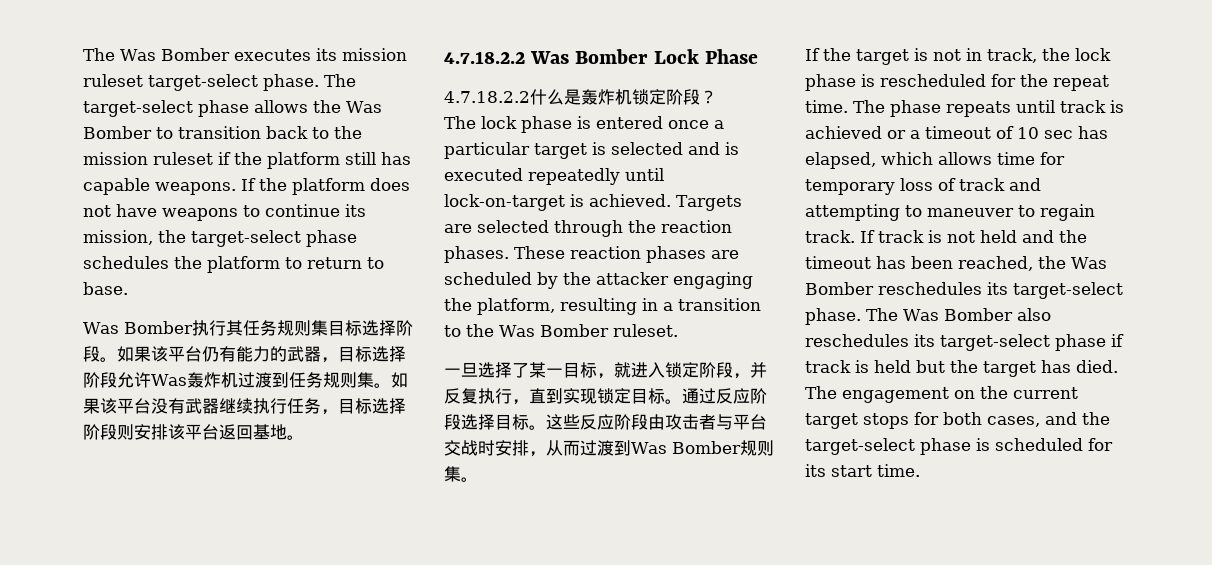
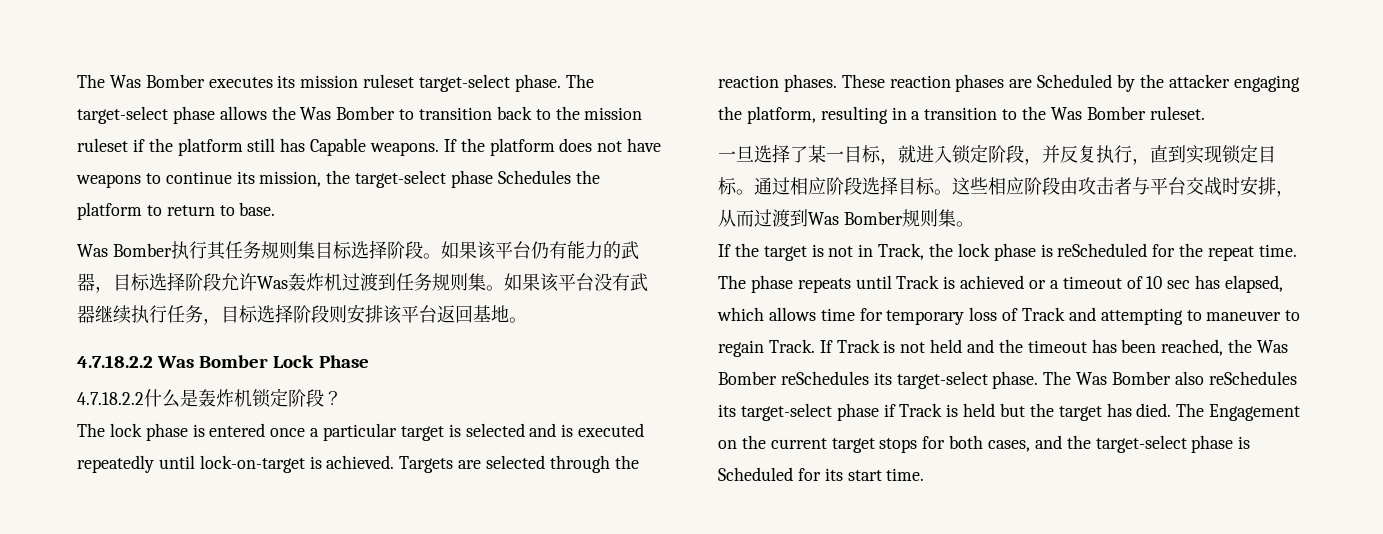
- The target-select phase allows the Was Bomber to transition back to the mission ruleset if the platform still has capable weapons.
+ The target-select phase allows the Was Bomber to transition back to the mission ruleset if the platform still has Capable weapons.
- If the platform does not have weapons to continue its mission, the target-select phase schedules the platform to return to base.
+ If the platform does not have weapons to continue its mission, the target-select phase Schedules the platform to return to base.
- These reaction phases are scheduled by the attacker engaging the platform, resulting in a transition to the Was Bomber ruleset.
+ These reaction phases are Scheduled by the attacker engaging the platform, resulting in a transition to the Was Bomber ruleset.
- 通过反应阶段选择目标。
+ 通过相应阶段选择目标。
- 这些反应阶段由攻击者与平台交战时安排，从而过渡到Was Bomber规则集。
+ 这些相应阶段由攻击者与平台交战时安排，从而过渡到Was Bomber规则集。
- If the target is not in track, the lock phase is rescheduled for the repeat time.
+ If the target is not in Track, the lock phase is reScheduled for the repeat time.
- The phase repeats until track is achieved or a timeout of 10 sec has elapsed, which allows time for temporary loss of track and attempting to maneuver to regain track. If track is not held and the timeout has been reached, the Was Bomber reschedules its target-select phase.
+ The phase repeats until Track is achieved or a timeout of 10 sec has elapsed, which allows time for temporary loss of Track and attempting to maneuver to regain Track. If Track is not held and the timeout has been reached, the Was Bomber reSchedules its target-select phase.
- The Was Bomber also reschedules its target-select phase if track is held but the target has died.
+ The Was Bomber also reSchedules its target-select phase if Track is held but the target has died.
- The engagement on the current target stops for both cases, and the target-select phase is scheduled for its start time.
+ The Engagement on the current target stops for both cases, and the target-select phase is Scheduled for its start time.

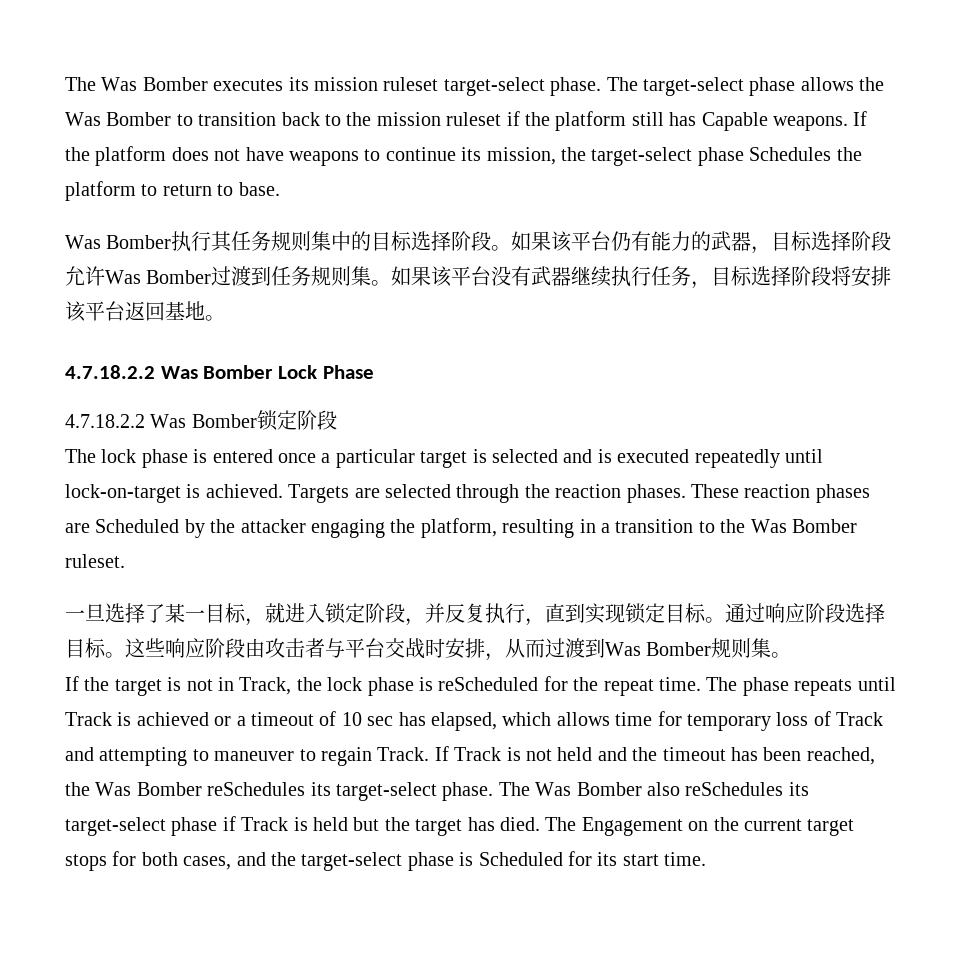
- Was Bomber执行其任务规则集目标选择阶段。
+ Was Bomber执行其任务规则集中的目标选择阶段。
- 如果该平台仍有能力的武器，目标选择阶段允许Was轰炸机过渡到任务规则集。
+ 如果该平台仍有能力的武器，目标选择阶段允许Was Bomber过渡到任务规则集。
- 如果该平台没有武器继续执行任务，目标选择阶段则安排该平台返回基地。
+ 如果该平台没有武器继续执行任务，目标选择阶段将安排该平台返回基地。
- 4.7.18.2.2什么是轰炸机锁定阶段？
+ 4.7.18.2.2 Was Bomber锁定阶段
- 通过相应阶段选择目标。
+ 通过响应阶段选择目标。
- 这些相应阶段由攻击者与平台交战时安排，从而过渡到Was Bomber规则集。
+ 这些响应阶段由攻击者与平台交战时安排，从而过渡到Was Bomber规则集。

